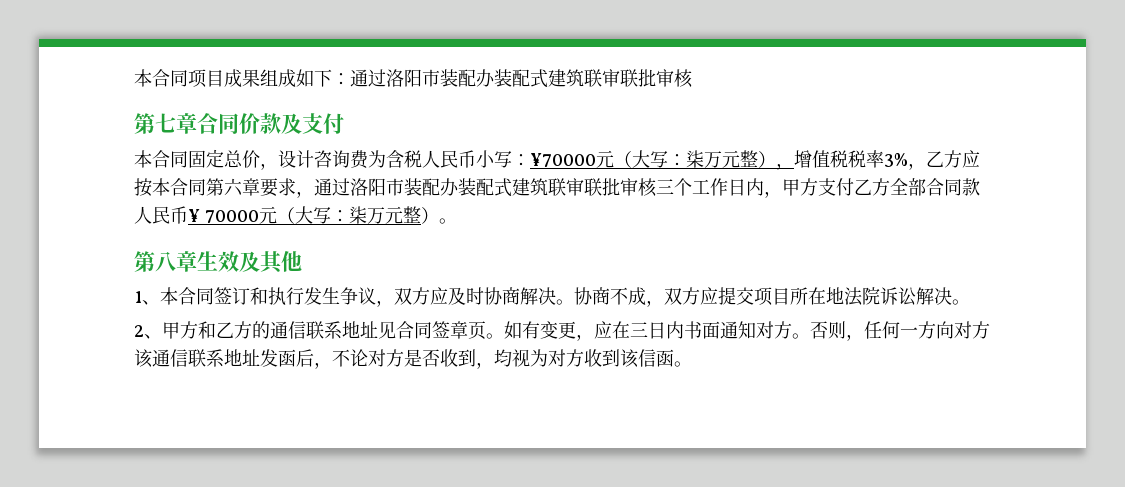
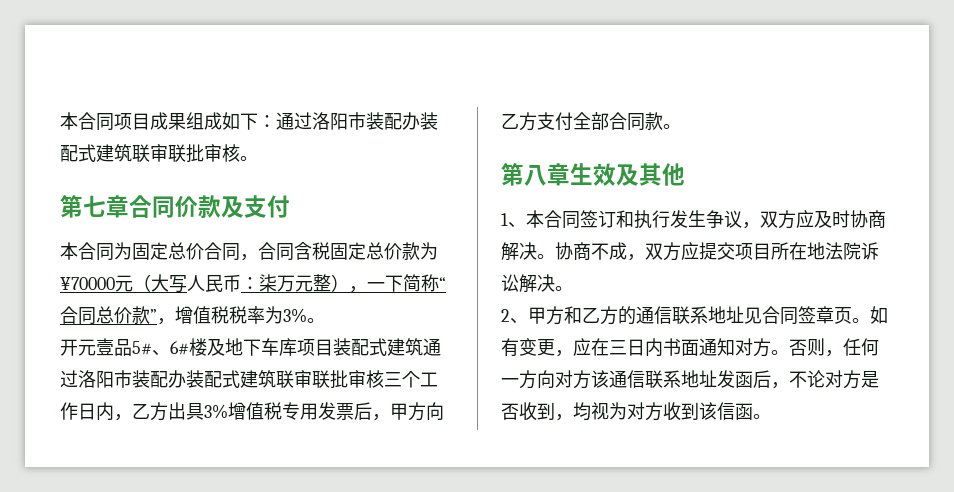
- 本合同项目成果组成如下：通过洛阳市装配办装配式建筑联审联批审核
+ 本合同项目成果组成如下：通过洛阳市装配办装配式建筑联审联批审核。
- 本合同固定总价，设计咨询费为含税人民币小写：¥70000元（大写：柒万元整），增值税税率3%，乙方应按本合同第六章要求，通过洛阳市装配办装配式建筑联审联批审核三个工作日内，甲方支付乙方全部合同款人民币¥ 70000元（大写：柒万元整）。
+ 本合同为固定总价合同，合同含税固定总价款为¥70000元（大写人民币：柒万元整），一下简称“合同总价款”，增值税税率为3%。
+ 开元壹品5#、6#楼及地下车库项目装配式建筑通过洛阳市装配办装配式建筑联审联批审核三个工作日内，乙方出具3%增值税专用发票后，甲方向乙方支付全部合同款。

